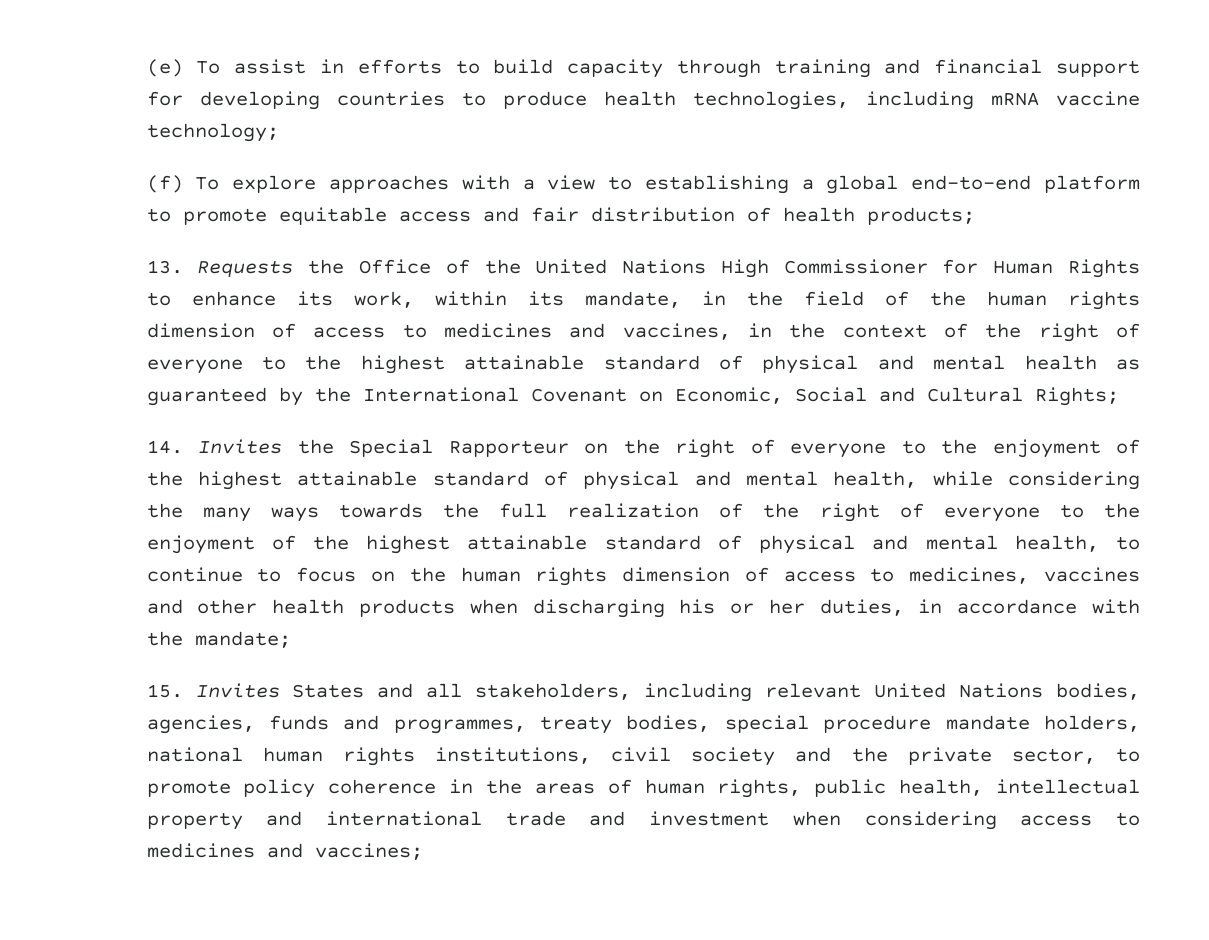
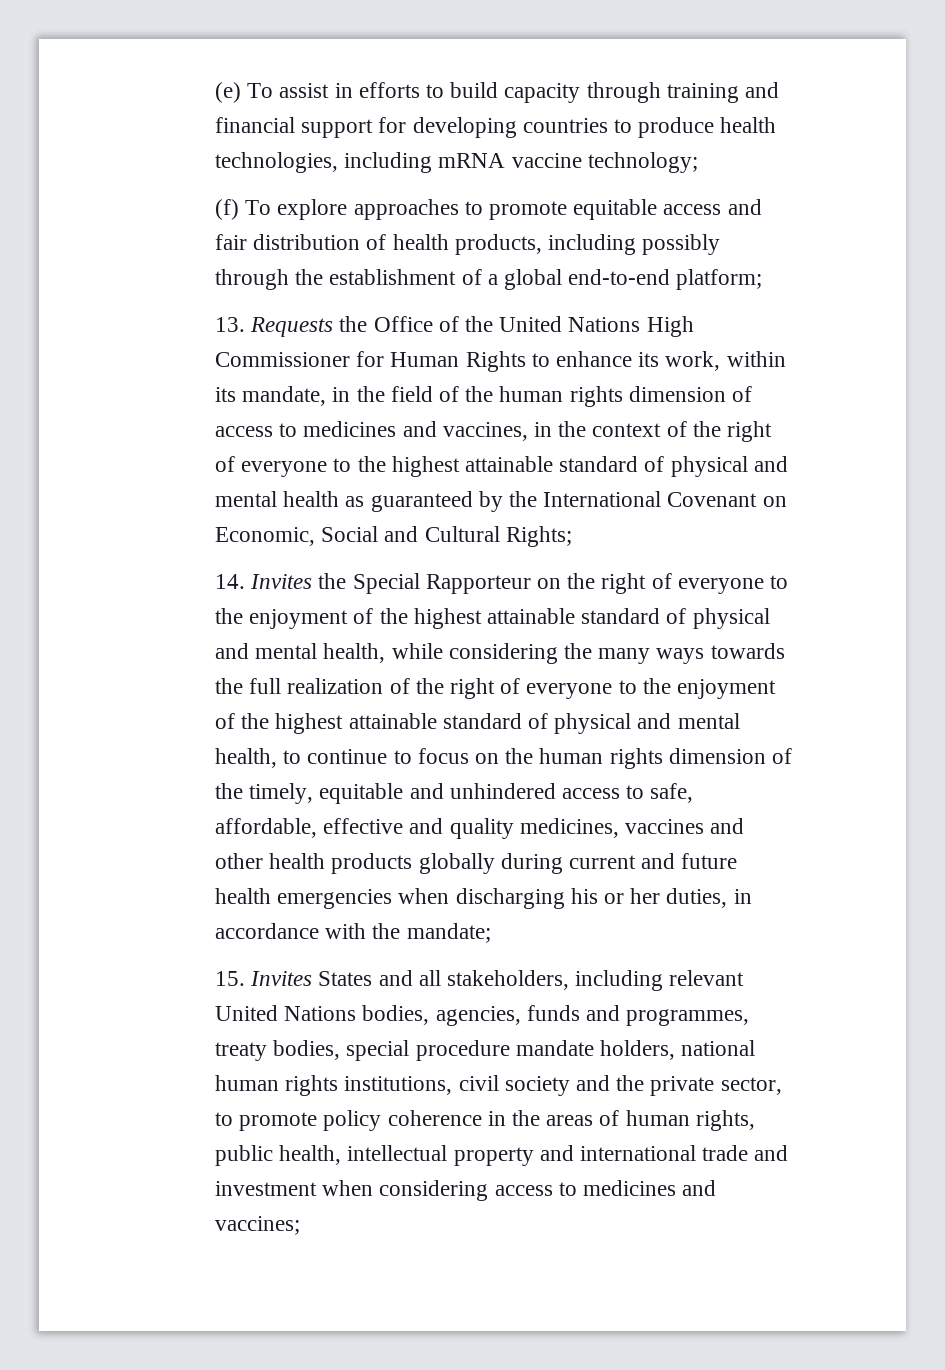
- (f) To explore approaches with a view to establishing a global end-to-end platform to promote equitable access and fair distribution of health products;
+ (f) To explore approaches to promote equitable access and fair distribution of health products, including possibly through the establishment of a global end-to-end platform;
- 14. Invites the Special Rapporteur on the right of everyone to the enjoyment of the highest attainable standard of physical and mental health, while considering the many ways towards the full realization of the right of everyone to the enjoyment of the highest attainable standard of physical and mental health, to continue to focus on the human rights dimension of access to medicines, vaccines and other health products when discharging his or her duties, in accordance with the mandate;
+ 14. Invites the Special Rapporteur on the right of everyone to the enjoyment of the highest attainable standard of physical and mental health, while considering the many ways towards the full realization of the right of everyone to the enjoyment of the highest attainable standard of physical and mental health, to continue to focus on the human rights dimension of the timely, equitable and unhindered access to safe, affordable, effective and quality medicines, vaccines and other health products globally during current and future health emergencies when discharging his or her duties, in accordance with the mandate;

